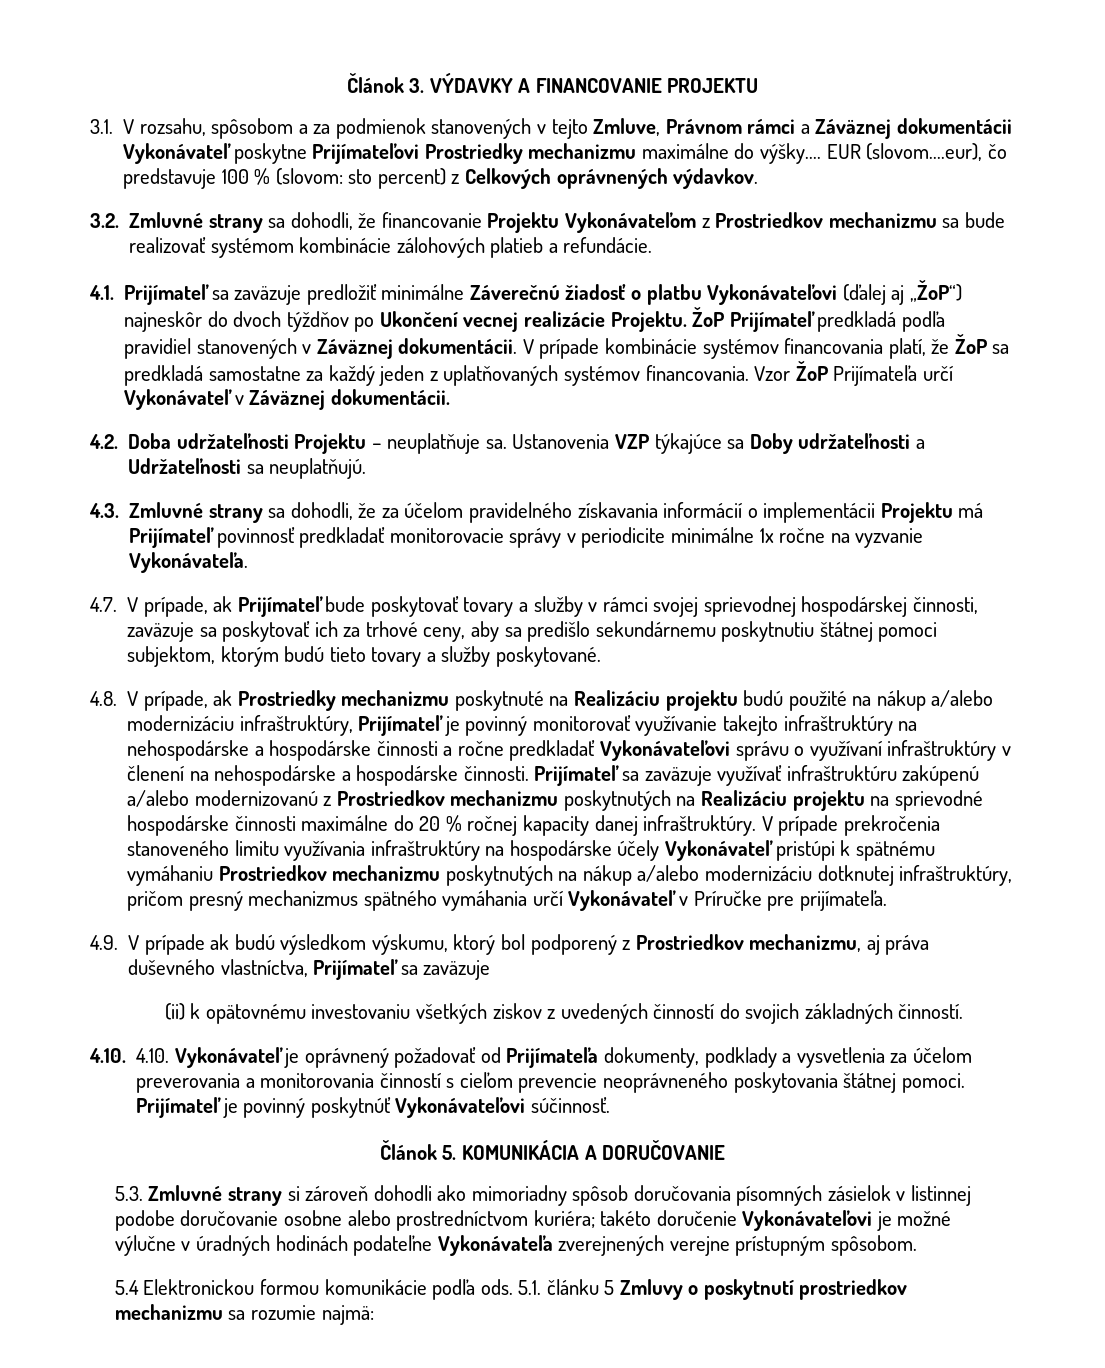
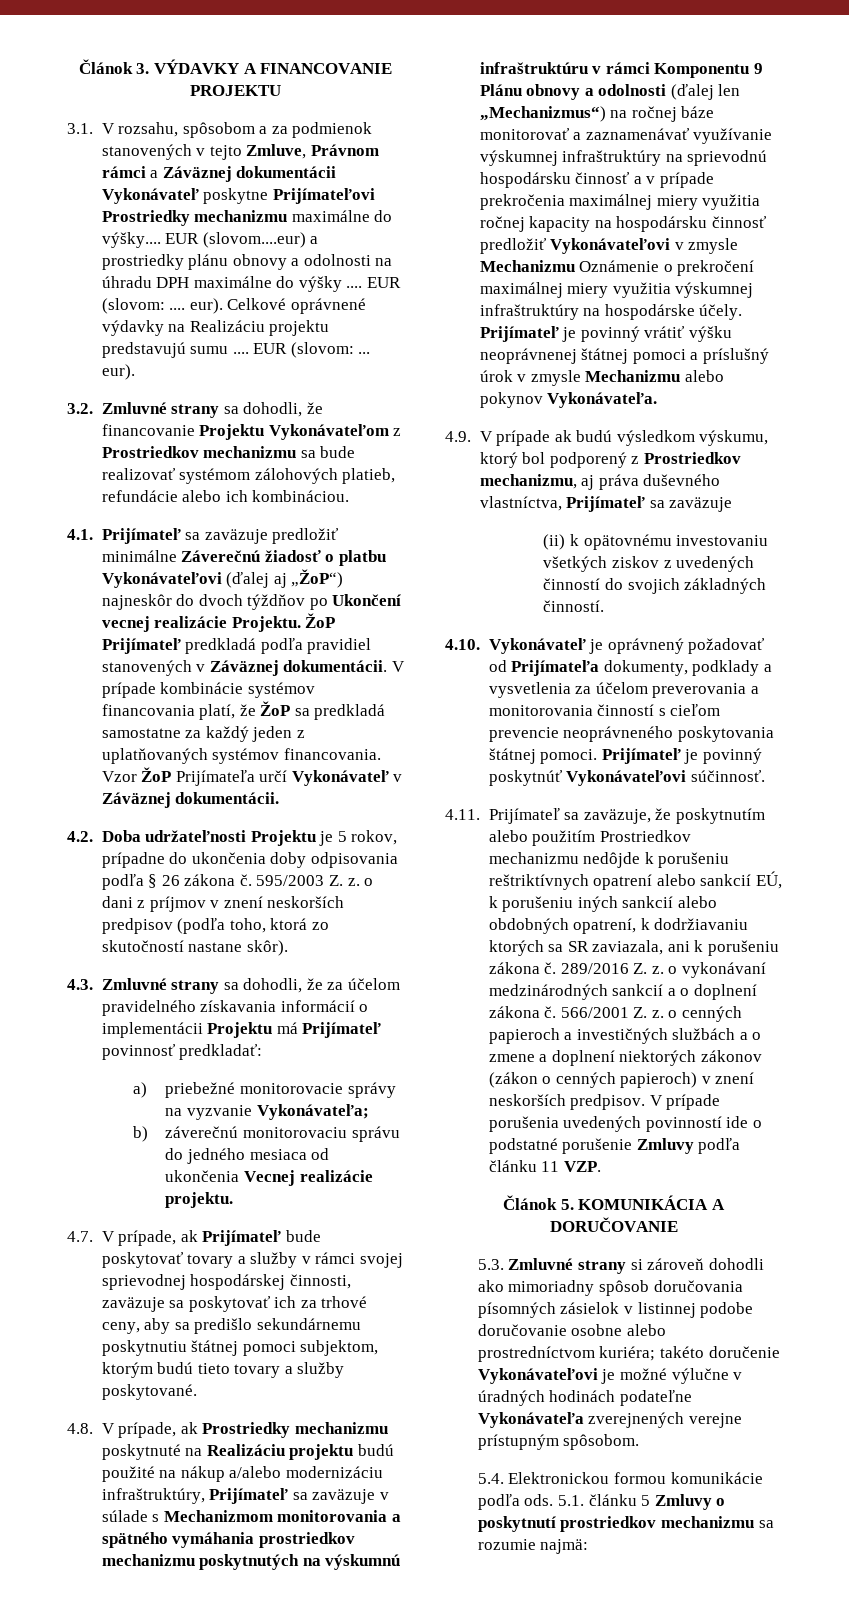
- EUR (slovom....eur), čo predstavuje 100 % (slovom: sto percent) z Celkových oprávnených výdavkov.
+ EUR (slovom....eur) a prostriedky plánu obnovy a odolnosti na úhradu DPH maximálne do výšky .... EUR (slovom: .... eur). Celkové oprávnené výdavky na Realizáciu projektu predstavujú sumu .... EUR (slovom: ... eur).
- 3.2. Zmluvné strany sa dohodli, že financovanie Projektu Vykonávateľom z Prostriedkov mechanizmu sa bude realizovať systémom kombinácie zálohových platieb a refundácie.
+ 3.2. Zmluvné strany sa dohodli, že financovanie Projektu Vykonávateľom z Prostriedkov mechanizmu sa bude realizovať systémom zálohových platieb, refundácie alebo ich kombináciou.
- 4.2. Doba udržateľnosti Projektu – neuplatňuje sa. Ustanovenia VZP týkajúce sa Doby udržateľnosti a Udržateľnosti sa neuplatňujú.
+ 4.2. Doba udržateľnosti Projektu je 5 rokov, prípadne do ukončenia doby odpisovania podľa § 26 zákona č. 595/2003 Z. z. o dani z príjmov v znení neskorších predpisov (podľa toho, ktorá zo skutočností nastane skôr).
- 4.3. Zmluvné strany sa dohodli, že za účelom pravidelného získavania informácií o implementácii Projektu má Prijímateľ povinnosť predkladať monitorovacie správy v periodicite minimálne 1x ročne na vyzvanie Vykonávateľa.
+ 4.3. Zmluvné strany sa dohodli, že za účelom pravidelného získavania informácií o implementácii Projektu má Prijímateľ povinnosť predkladať:
+ a) priebežné monitorovacie správy na vyzvanie Vykonávateľa;
+ b) záverečnú monitorovaciu správu do jedného mesiaca od ukončenia Vecnej realizácie projektu.
- 4.8. V prípade, ak Prostriedky mechanizmu poskytnuté na Realizáciu projektu budú použité na nákup a/alebo modernizáciu infraštruktúry, Prijímateľ je povinný monitorovať využívanie takejto infraštruktúry na nehospodárske a hospodárske činnosti a ročne predkladať Vykonávateľovi správu o využívaní infraštruktúry v členení na nehospodárske a hospodárske činnosti. Prijímateľ sa zaväzuje využívať infraštruktúru zakúpenú a/alebo modernizovanú z Prostriedkov mechanizmu poskytnutých na Realizáciu projektu na sprievodné hospodárske činnosti maximálne do 20 % ročnej kapacity danej infraštruktúry. V prípade prekročenia stanoveného limitu využívania infraštruktúry na hospodárske účely Vykonávateľ pristúpi k spätnému vymáhaniu Prostriedkov mechanizmu poskytnutých na nákup a/alebo modernizáciu dotknutej infraštruktúry, pričom presný mechanizmus spätného vymáhania určí Vykonávateľ v Príručke pre prijímateľa.
+ 4.8. V prípade, ak Prostriedky mechanizmu poskytnuté na Realizáciu projektu budú použité na nákup a/alebo modernizáciu infraštruktúry, Prijímateľ sa zaväzuje v súlade s Mechanizmom monitorovania a spätného vymáhania prostriedkov mechanizmu poskytnutých na výskumnú infraštruktúru v rámci Komponentu 9 Plánu obnovy a odolnosti (ďalej len „Mechanizmus“) na ročnej báze monitorovať a zaznamenávať využívanie výskumnej infraštruktúry na sprievodnú hospodársku činnosť a v prípade prekročenia maximálnej miery využitia ročnej kapacity na hospodársku činnosť predložiť Vykonávateľovi v zmysle Mechanizmu Oznámenie o prekročení maximálnej miery využitia výskumnej infraštruktúry na hospodárske účely. Prijímateľ je povinný vrátiť výšku neoprávnenej štátnej pomoci a príslušný úrok v zmysle Mechanizmu alebo pokynov Vykonávateľa.
- 4.10. 4.10. Vykonávateľ je oprávnený požadovať od Prijímateľa dokumenty, podklady a vysvetlenia za účelom preverovania a monitorovania činností s cieľom prevencie neoprávneného poskytovania štátnej pomoci.
+ 4.10. Vykonávateľ je oprávnený požadovať od Prijímateľa dokumenty, podklady a vysvetlenia za účelom preverovania a monitorovania činností s cieľom prevencie neoprávneného poskytovania štátnej pomoci.
+ 4.11. Prijímateľ sa zaväzuje, že poskytnutím alebo použitím Prostriedkov mechanizmu nedôjde k porušeniu reštriktívnych opatrení alebo sankcií EÚ, k porušeniu iných sankcií alebo obdobných opatrení, k dodržiavaniu ktorých sa SR zaviazala, ani k porušeniu zákona č. 289/2016 Z. z. o vykonávaní medzinárodných sankcií a o doplnení zákona č. 566/2001 Z. z. o cenných papieroch a investičných službách a o zmene a doplnení niektorých zákonov (zákon o cenných papieroch) v znení neskorších predpisov. V prípade porušenia uvedených povinností ide o podstatné porušenie Zmluvy podľa článku 11 VZP.
- 5.4 Elektronickou formou komunikácie podľa ods.
+ 5.4. Elektronickou formou komunikácie podľa ods.

